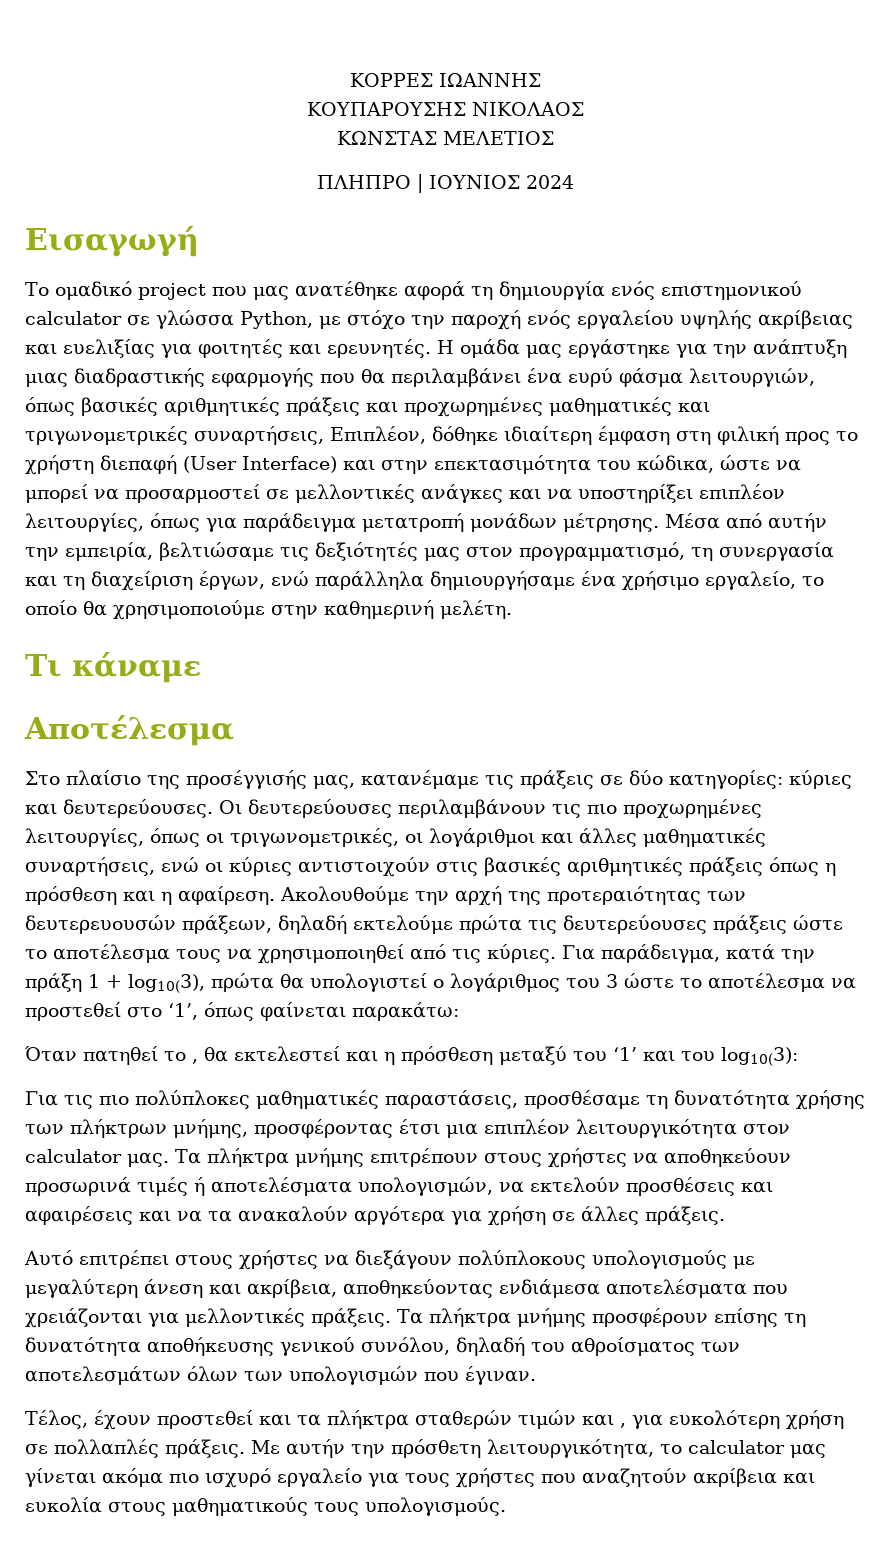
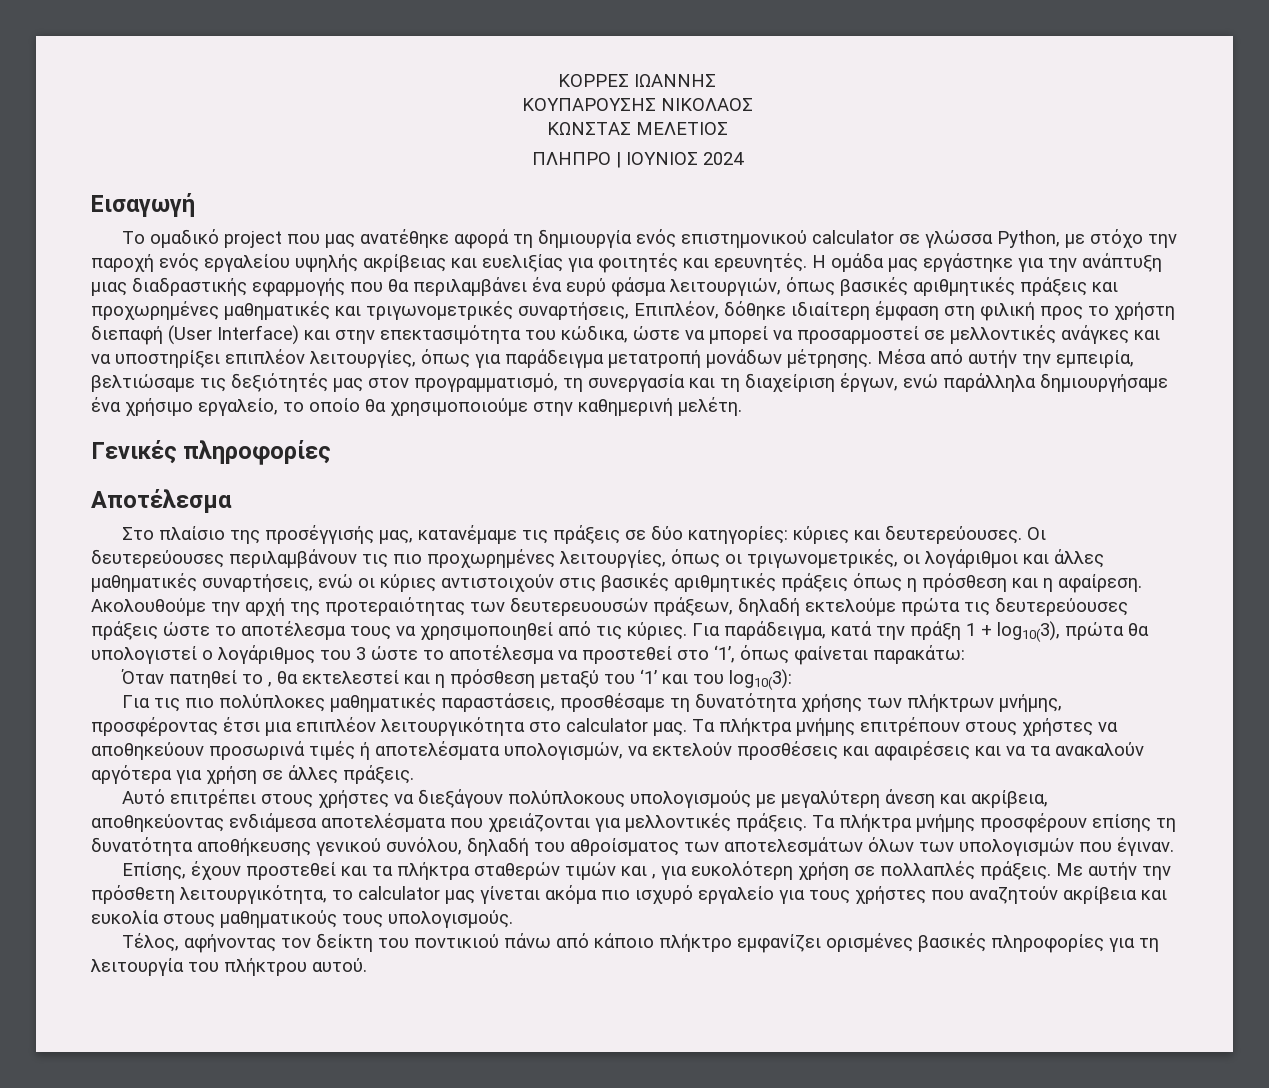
- Τι κάναμε
+ Γενικές πληροφορίες
- Για τις πιο πολύπλοκες μαθηματικές παραστάσεις, προσθέσαμε τη δυνατότητα χρήσης των πλήκτρων μνήμης, προσφέροντας έτσι μια επιπλέον λειτουργικότητα στον calculator μας.
+ Για τις πιο πολύπλοκες μαθηματικές παραστάσεις, προσθέσαμε τη δυνατότητα χρήσης των πλήκτρων μνήμης, προσφέροντας έτσι μια επιπλέον λειτουργικότητα στο calculator μας.
- Τέλος, έχουν προστεθεί και τα πλήκτρα σταθερών τιμών και , για ευκολότερη χρήση σε πολλαπλές πράξεις.
+ Επίσης, έχουν προστεθεί και τα πλήκτρα σταθερών τιμών και , για ευκολότερη χρήση σε πολλαπλές πράξεις.
+ Τέλος, αφήνοντας τον δείκτη του ποντικιού πάνω από κάποιο πλήκτρο εμφανίζει ορισμένες βασικές πληροφορίες για τη λειτουργία του πλήκτρου αυτού.

